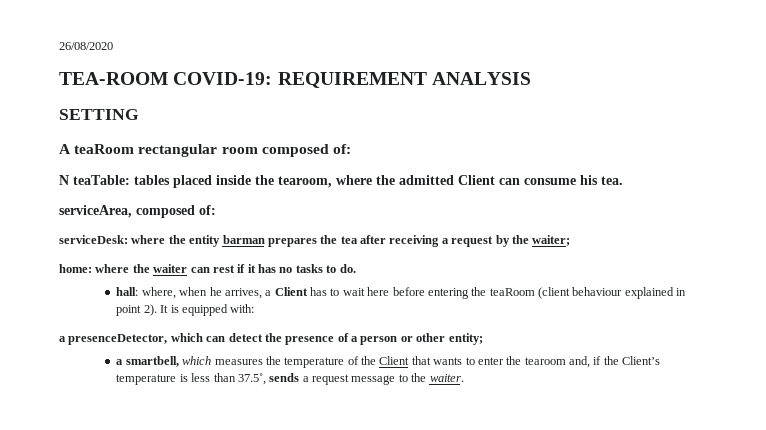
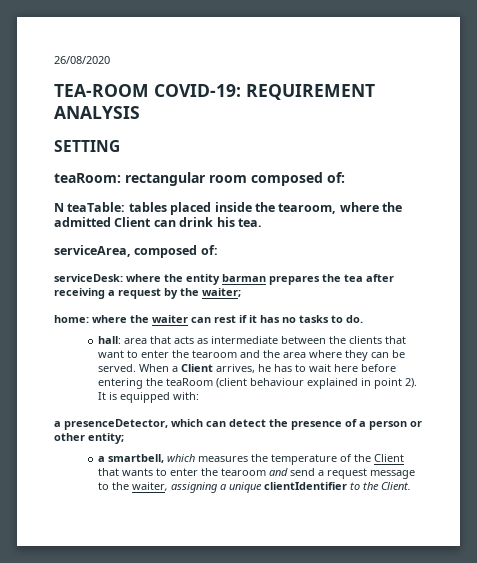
- A teaRoom rectangular room composed of:
+ teaRoom: rectangular room composed of:
- N teaTable: tables placed inside the tearoom, where the admitted Client can consume his tea.
+ N teaTable: tables placed inside the tearoom, where the admitted Client can drink his tea.
- hall: where, when he arrives, a Client has to wait here before entering the teaRoom (client behaviour explained in point 2).
+ hall: area that acts as intermediate between the clients that want to enter the tearoom and the area where they can be served. When a Client arrives, he has to wait here before entering the teaRoom (client behaviour explained in point 2).
- a smartbell, which measures the temperature of the Client that wants to enter the tearoom and, if the Client’s temperature is less than 37.5˚, sends a request message to the waiter.
+ a smartbell, which measures the temperature of the Client that wants to enter the tearoom and send a request message to the waiter, assigning a unique clientIdentifier to the Client.

